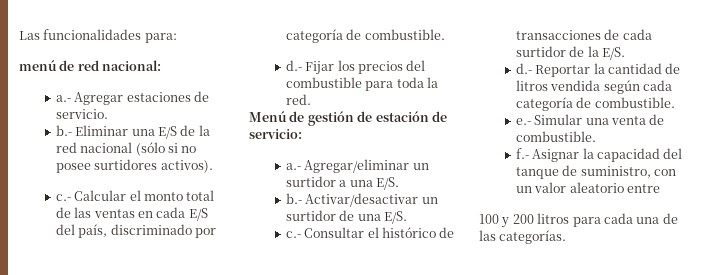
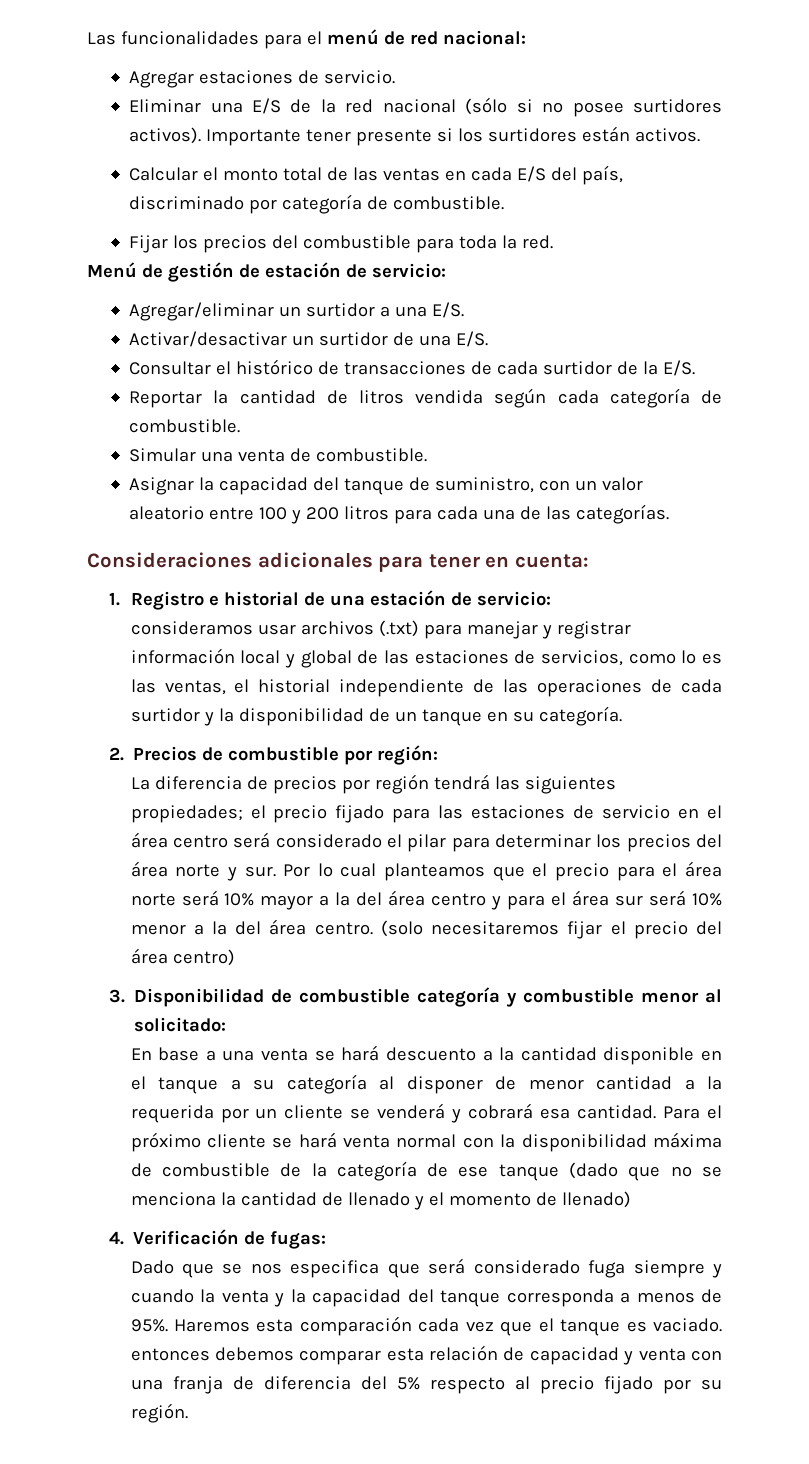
- Las funcionalidades para:
- menú de red nacional:
+ Las funcionalidades para el menú de red nacional:
- a.- Agregar estaciones de servicio.
+ Agregar estaciones de servicio.
- b.- Eliminar una E/S de la red nacional (sólo si no posee surtidores activos).
- c.- Calcular el monto total de las ventas en cada E/S del país, discriminado por categoría de combustible.
+ Eliminar una E/S de la red nacional (sólo si no posee surtidores activos). Importante tener presente si los surtidores están activos.
+ Calcular el monto total de las ventas en cada E/S del país, discriminado por categoría de combustible.
- d.- Fijar los precios del combustible para toda la red.
+ Fijar los precios del combustible para toda la red.
- a.- Agregar/eliminar un surtidor a una E/S.
+ Agregar/eliminar un surtidor a una E/S.
- b.- Activar/desactivar un surtidor de una E/S.
+ Activar/desactivar un surtidor de una E/S.
- c.- Consultar el histórico de transacciones de cada surtidor de la E/S.
+ Consultar el histórico de transacciones de cada surtidor de la E/S.
- d.- Reportar la cantidad de litros vendida según cada categoría de combustible.
+ Reportar la cantidad de litros vendida según cada categoría de combustible.
- e.- Simular una venta de combustible.
+ Simular una venta de combustible.
- f.- Asignar la capacidad del tanque de suministro, con un valor aleatorio entre
- 100 y 200 litros para cada una de las categorías.
+ Asignar la capacidad del tanque de suministro, con un valor aleatorio entre 100 y 200 litros para cada una de las categorías.
+ Consideraciones adicionales para tener en cuenta:
+ 1. Registro e historial de una estación de servicio:
+ consideramos usar archivos (.txt) para manejar y registrar información local y global de las estaciones de servicios, como lo es las ventas, el historial independiente de las operaciones de cada surtidor y la disponibilidad de un tanque en su categoría.
+ 2. Precios de combustible por región:
+ La diferencia de precios por región tendrá las siguientes propiedades; el precio fijado para las estaciones de servicio en el área centro será considerado el pilar para determinar los precios del área norte y sur. Por lo cual planteamos que el precio para el área norte será 10% mayor a la del área centro y para el área sur será 10% menor a la del área centro. (solo necesitaremos fijar el precio del área centro)
+ 3. Disponibilidad de combustible categoría y combustible menor al solicitado:
+ En base a una venta se hará descuento a la cantidad disponible en el tanque a su categoría al disponer de menor cantidad a la requerida por un cliente se venderá y cobrará esa cantidad. Para el próximo cliente se hará venta normal con la disponibilidad máxima de combustible de la categoría de ese tanque (dado que no se menciona la cantidad de llenado y el momento de llenado)
+ 4. Verificación de fugas:
+ Dado que se nos especifica que será considerado fuga siempre y cuando la venta y la capacidad del tanque corresponda a menos de 95%. Haremos esta comparación cada vez que el tanque es vaciado. entonces debemos comparar esta relación de capacidad y venta con una franja de diferencia del 5% respecto al precio fijado por su región.

